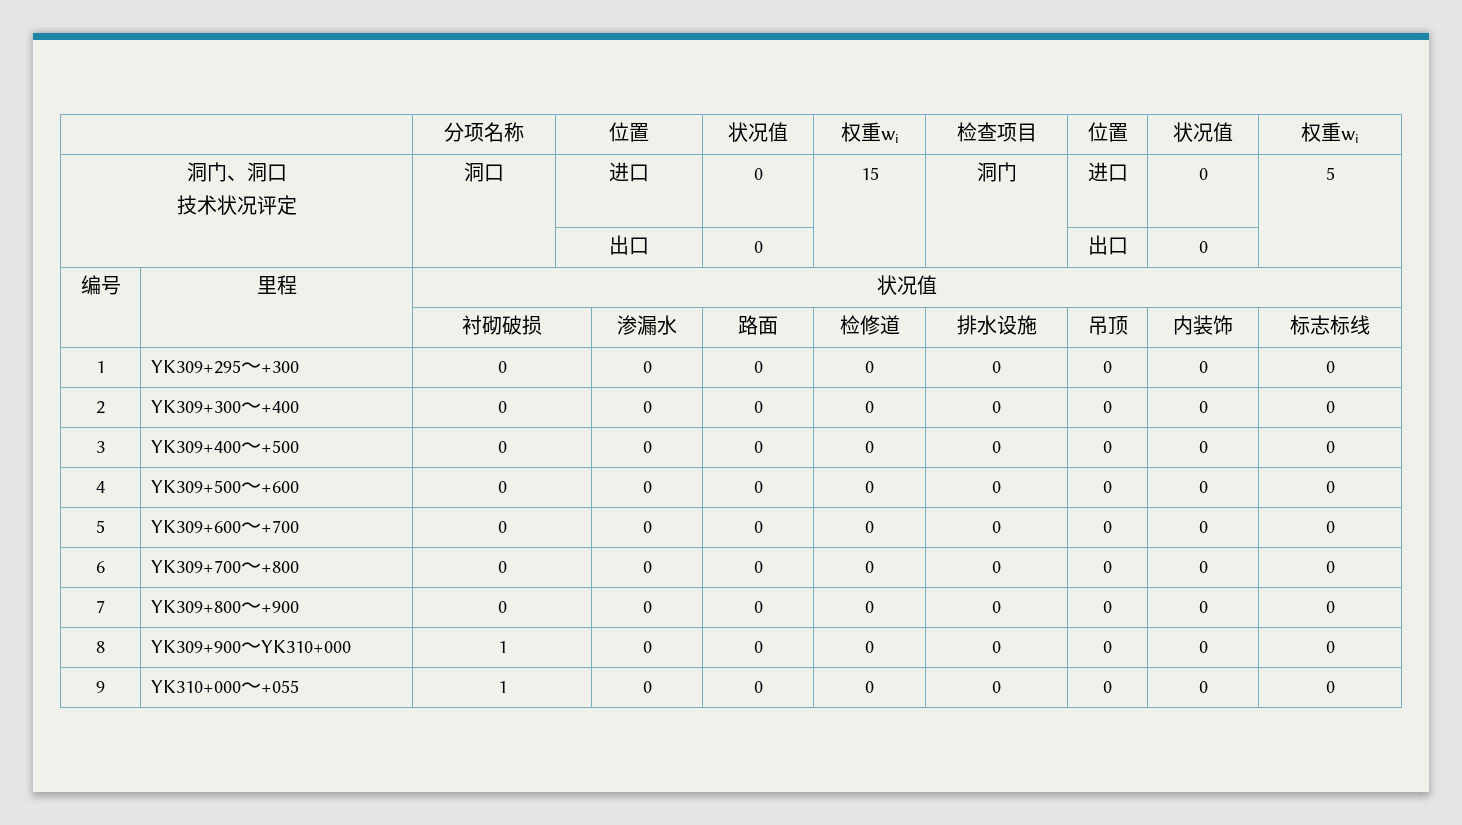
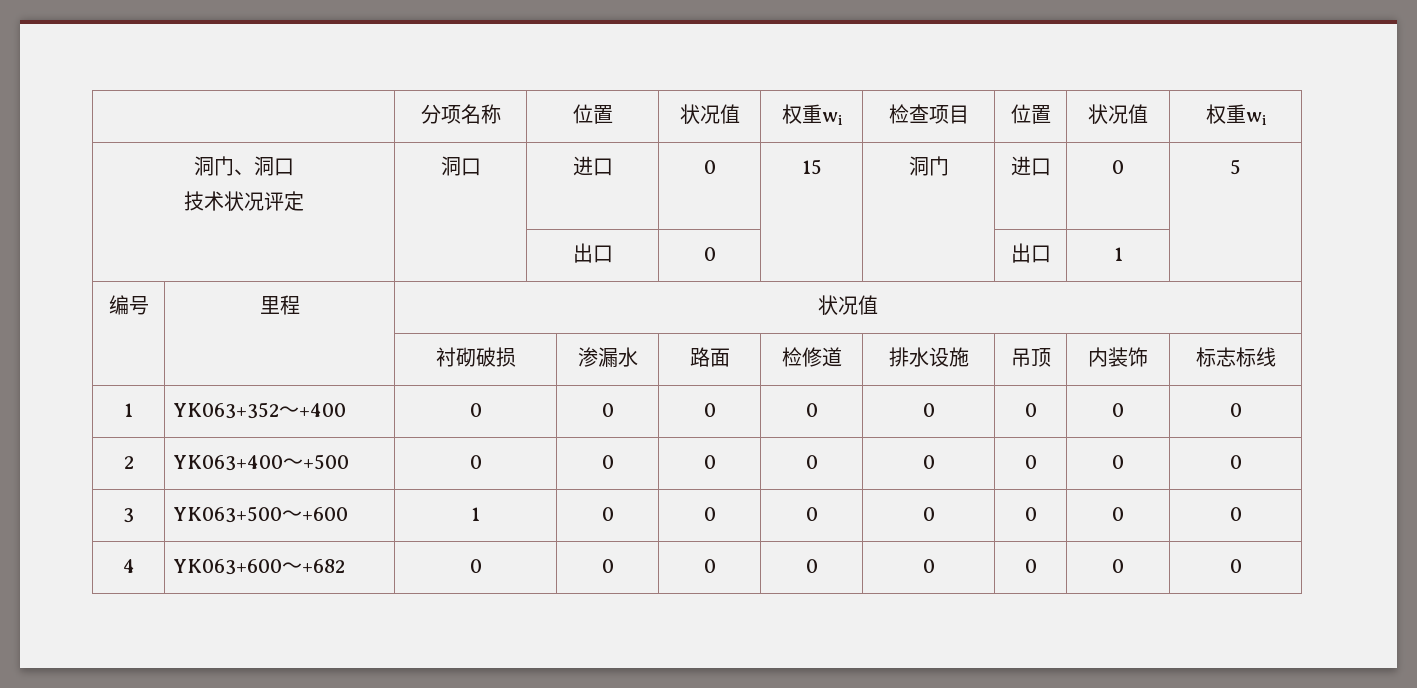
- | | 出口 | 0 | | | 出口 | 0 |
+ | | 出口 | 0 | | | 出口 | 1 |
- 1 | YK309+295～+300 | 0 | 0 | 0 | 0 | 0 | 0 | 0 | 0
+ 1 | YK063+352～+400 | 0 | 0 | 0 | 0 | 0 | 0 | 0 | 0
- 2 | YK309+300～+400 | 0 | 0 | 0 | 0 | 0 | 0 | 0 | 0
+ 2 | YK063+400～+500 | 0 | 0 | 0 | 0 | 0 | 0 | 0 | 0
- 3 | YK309+400～+500 | 0 | 0 | 0 | 0 | 0 | 0 | 0 | 0
+ 3 | YK063+500～+600 | 1 | 0 | 0 | 0 | 0 | 0 | 0 | 0
- 4 | YK309+500～+600 | 0 | 0 | 0 | 0 | 0 | 0 | 0 | 0
- 5 | YK309+600～+700 | 0 | 0 | 0 | 0 | 0 | 0 | 0 | 0
- 6 | YK309+700～+800 | 0 | 0 | 0 | 0 | 0 | 0 | 0 | 0
- 7 | YK309+800～+900 | 0 | 0 | 0 | 0 | 0 | 0 | 0 | 0
- 8 | YK309+900～YK310+000 | 1 | 0 | 0 | 0 | 0 | 0 | 0 | 0
- 9 | YK310+000～+055 | 1 | 0 | 0 | 0 | 0 | 0 | 0 | 0
+ 4 | YK063+600～+682 | 0 | 0 | 0 | 0 | 0 | 0 | 0 | 0

